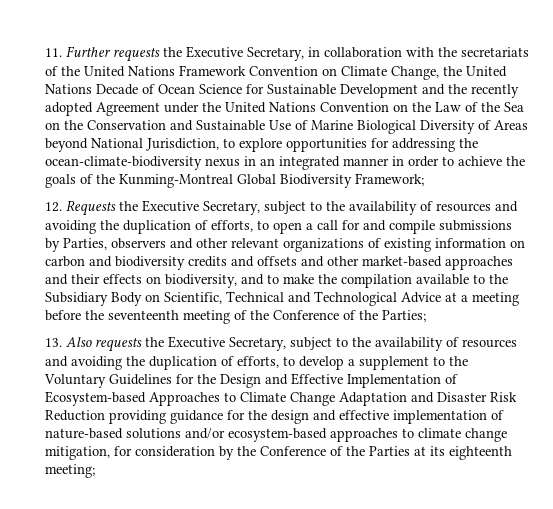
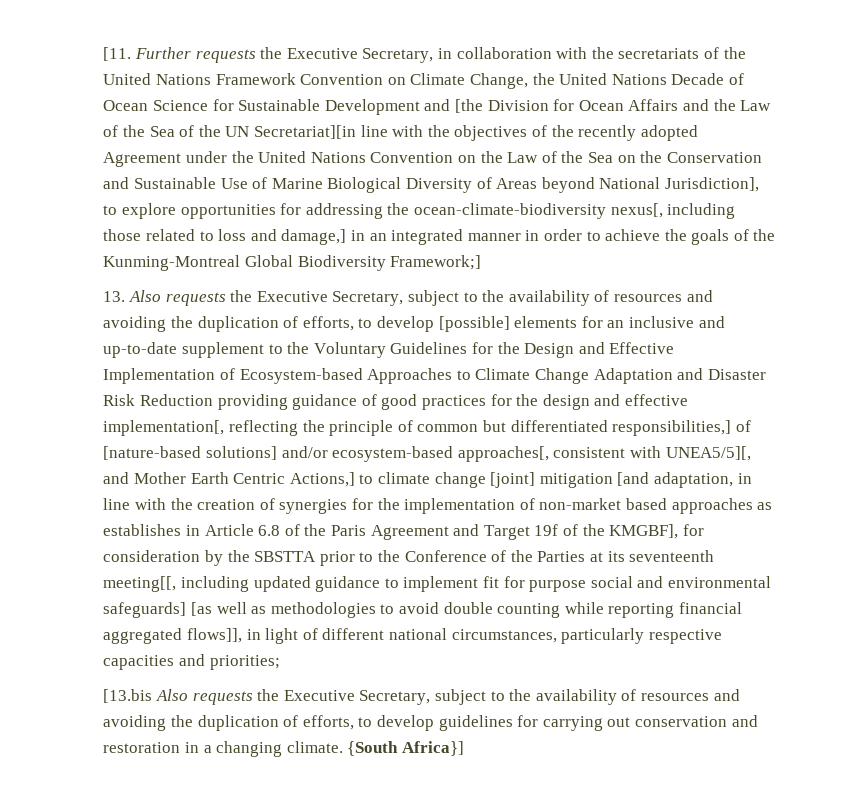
- 11. Further requests the Executive Secretary, in collaboration with the secretariats of the United Nations Framework Convention on Climate Change, the United Nations Decade of Ocean Science for Sustainable Development and the recently adopted Agreement under the United Nations Convention on the Law of the Sea on the Conservation and Sustainable Use of Marine Biological Diversity of Areas beyond National Jurisdiction, to explore opportunities for addressing the ocean-climate-biodiversity nexus in an integrated manner in order to achieve the goals of the Kunming-Montreal Global Biodiversity Framework;
- 12. Requests the Executive Secretary, subject to the availability of resources and avoiding the duplication of efforts, to open a call for and compile submissions by Parties, observers and other relevant organizations of existing information on carbon and biodiversity credits and offsets and other market-based approaches and their effects on biodiversity, and to make the compilation available to the Subsidiary Body on Scientific, Technical and Technological Advice at a meeting before the seventeenth meeting of the Conference of the Parties;
+ [11. Further requests the Executive Secretary, in collaboration with the secretariats of the United Nations Framework Convention on Climate Change, the United Nations Decade of Ocean Science for Sustainable Development and [the Division for Ocean Affairs and the Law of the Sea of the UN Secretariat][in line with the objectives of the recently adopted Agreement under the United Nations Convention on the Law of the Sea on the Conservation and Sustainable Use of Marine Biological Diversity of Areas beyond National Jurisdiction], to explore opportunities for addressing the ocean-climate-biodiversity nexus[, including those related to loss and damage,] in an integrated manner in order to achieve the goals of the Kunming-Montreal Global Biodiversity Framework;]
- 13. Also requests the Executive Secretary, subject to the availability of resources and avoiding the duplication of efforts, to develop a supplement to the Voluntary Guidelines for the Design and Effective Implementation of Ecosystem-based Approaches to Climate Change Adaptation and Disaster Risk Reduction providing guidance for the design and effective implementation of nature-based solutions and/or ecosystem-based approaches to climate change mitigation, for consideration by the Conference of the Parties at its eighteenth meeting;
+ 13. Also requests the Executive Secretary, subject to the availability of resources and avoiding the duplication of efforts, to develop [possible] elements for an inclusive and up-to-date supplement to the Voluntary Guidelines for the Design and Effective Implementation of Ecosystem-based Approaches to Climate Change Adaptation and Disaster Risk Reduction providing guidance of good practices for the design and effective implementation[, reflecting the principle of common but differentiated responsibilities,] of [nature-based solutions] and/or ecosystem-based approaches[, consistent with UNEA5/5][, and Mother Earth Centric Actions,] to climate change [joint] mitigation [and adaptation, in line with the creation of synergies for the implementation of non-market based approaches as establishes in Article 6.8 of the Paris Agreement and Target 19f of the KMGBF], for consideration by the SBSTTA prior to the Conference of the Parties at its seventeenth meeting[[, including updated guidance to implement fit for purpose social and environmental safeguards] [as well as methodologies to avoid double counting while reporting financial aggregated flows]], in light of different national circumstances, particularly respective capacities and priorities;
+ [13.bis Also requests the Executive Secretary, subject to the availability of resources and avoiding the duplication of efforts, to develop guidelines for carrying out conservation and restoration in a changing climate. {South Africa}]

